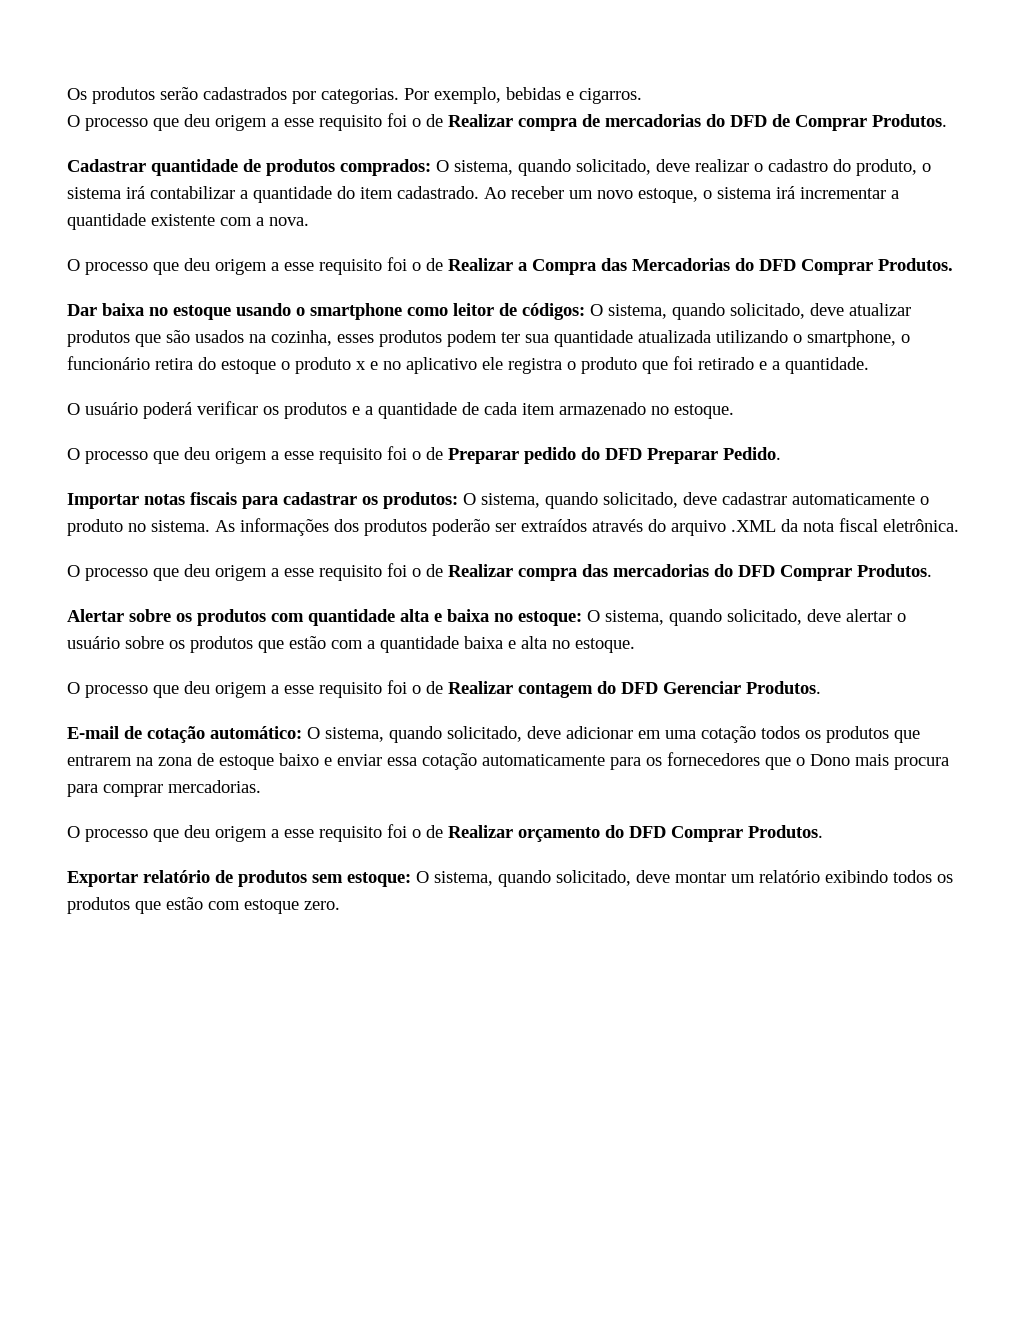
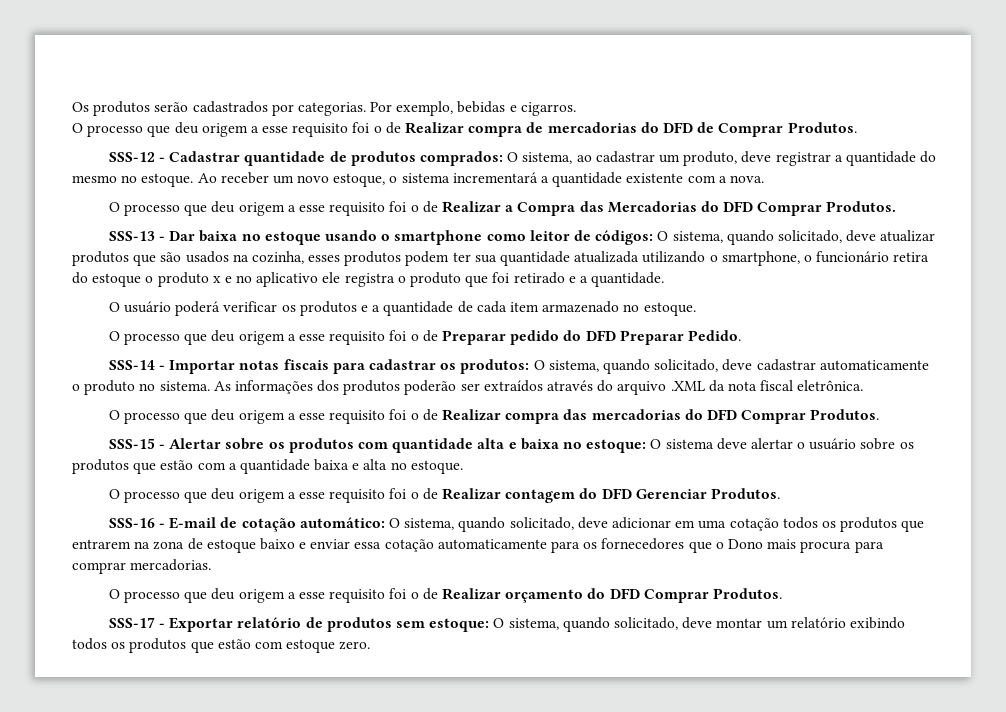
- Cadastrar quantidade de produtos comprados: O sistema, quando solicitado, deve realizar o cadastro do produto, o sistema irá contabilizar a quantidade do item cadastrado.
+ SSS-12 - Cadastrar quantidade de produtos comprados: O sistema, ao cadastrar um produto, deve registrar a quantidade do mesmo no estoque.
- Ao receber um novo estoque, o sistema irá incrementar a quantidade existente com a nova.
+ Ao receber um novo estoque, o sistema incrementará a quantidade existente com a nova.
- Dar baixa no estoque usando o smartphone como leitor de códigos: O sistema, quando solicitado, deve atualizar produtos que são usados na cozinha, esses produtos podem ter sua quantidade atualizada utilizando o smartphone, o funcionário retira do estoque o produto x e no aplicativo ele registra o produto que foi retirado e a quantidade.
+ SSS-13 - Dar baixa no estoque usando o smartphone como leitor de códigos: O sistema, quando solicitado, deve atualizar produtos que são usados na cozinha, esses produtos podem ter sua quantidade atualizada utilizando o smartphone, o funcionário retira do estoque o produto x e no aplicativo ele registra o produto que foi retirado e a quantidade.
- Importar notas fiscais para cadastrar os produtos: O sistema, quando solicitado, deve cadastrar automaticamente o produto no sistema.
+ SSS-14 - Importar notas fiscais para cadastrar os produtos: O sistema, quando solicitado, deve cadastrar automaticamente o produto no sistema.
- Alertar sobre os produtos com quantidade alta e baixa no estoque: O sistema, quando solicitado, deve alertar o usuário sobre os produtos que estão com a quantidade baixa e alta no estoque.
+ SSS-15 - Alertar sobre os produtos com quantidade alta e baixa no estoque: O sistema deve alertar o usuário sobre os produtos que estão com a quantidade baixa e alta no estoque.
- E-mail de cotação automático: O sistema, quando solicitado, deve adicionar em uma cotação todos os produtos que entrarem na zona de estoque baixo e enviar essa cotação automaticamente para os fornecedores que o Dono mais procura para comprar mercadorias.
+ SSS-16 - E-mail de cotação automático: O sistema, quando solicitado, deve adicionar em uma cotação todos os produtos que entrarem na zona de estoque baixo e enviar essa cotação automaticamente para os fornecedores que o Dono mais procura para comprar mercadorias.
- Exportar relatório de produtos sem estoque: O sistema, quando solicitado, deve montar um relatório exibindo todos os produtos que estão com estoque zero.
+ SSS-17 - Exportar relatório de produtos sem estoque: O sistema, quando solicitado, deve montar um relatório exibindo todos os produtos que estão com estoque zero.

